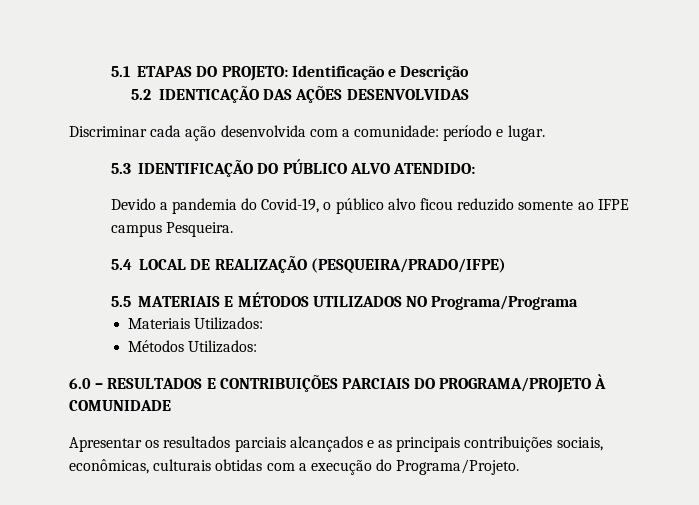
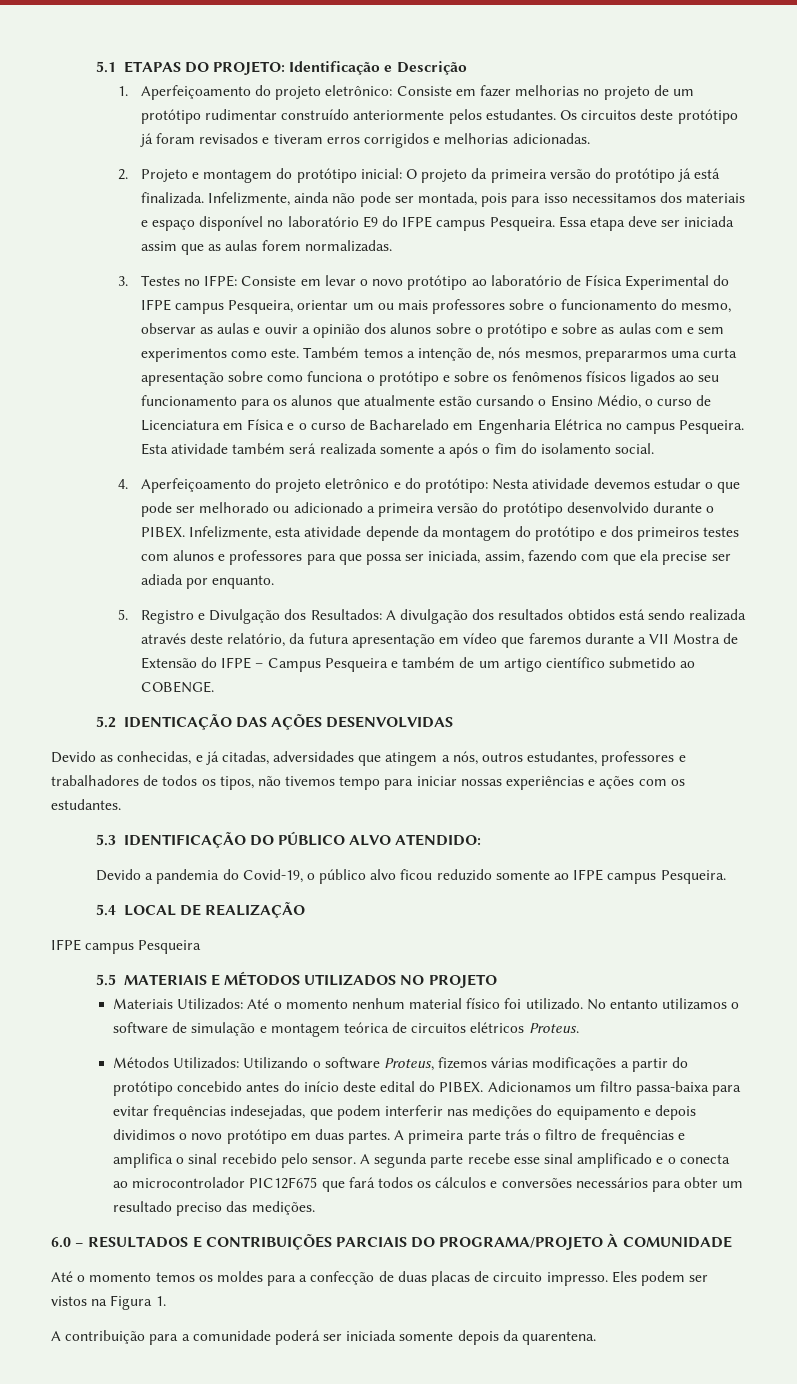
+ 1. Aperfeiçoamento do projeto eletrônico: Consiste em fazer melhorias no projeto de um protótipo rudimentar construído anteriormente pelos estudantes. Os circuitos deste protótipo já foram revisados e tiveram erros corrigidos e melhorias adicionadas.
+ 2. Projeto e montagem do protótipo inicial: O projeto da primeira versão do protótipo já está finalizada. Infelizmente, ainda não pode ser montada, pois para isso necessitamos dos materiais e espaço disponível no laboratório E9 do IFPE campus Pesqueira. Essa etapa deve ser iniciada assim que as aulas forem normalizadas.
+ 3. Testes no IFPE: Consiste em levar o novo protótipo ao laboratório de Física Experimental do IFPE campus Pesqueira, orientar um ou mais professores sobre o funcionamento do mesmo, observar as aulas e ouvir a opinião dos alunos sobre o protótipo e sobre as aulas com e sem experimentos como este. Também temos a intenção de, nós mesmos, prepararmos uma curta apresentação sobre como funciona o protótipo e sobre os fenômenos físicos ligados ao seu funcionamento para os alunos que atualmente estão cursando o Ensino Médio, o curso de Licenciatura em Física e o curso de Bacharelado em Engenharia Elétrica no campus Pesqueira. Esta atividade também será realizada somente a após o fim do isolamento social.
+ 4. Aperfeiçoamento do projeto eletrônico e do protótipo: Nesta atividade devemos estudar o que pode ser melhorado ou adicionado a primeira versão do protótipo desenvolvido durante o PIBEX. Infelizmente, esta atividade depende da montagem do protótipo e dos primeiros testes com alunos e professores para que possa ser iniciada, assim, fazendo com que ela precise ser adiada por enquanto.
+ 5. Registro e Divulgação dos Resultados: A divulgação dos resultados obtidos está sendo realizada através deste relatório, da futura apresentação em vídeo que faremos durante a VII Mostra de Extensão do IFPE – Campus Pesqueira e também de um artigo científico submetido ao COBENGE.
  5.2 IDENTICAÇÃO DAS AÇÕES DESENVOLVIDAS
- Discriminar cada ação desenvolvida com a comunidade: período e lugar.
+ Devido as conhecidas, e já citadas, adversidades que atingem a nós, outros estudantes, professores e trabalhadores de todos os tipos, não tivemos tempo para iniciar nossas experiências e ações com os estudantes.
- 5.4 LOCAL DE REALIZAÇÃO (PESQUEIRA/PRADO/IFPE)
+ 5.4 LOCAL DE REALIZAÇÃO
+ IFPE campus Pesqueira
- 5.5 MATERIAIS E MÉTODOS UTILIZADOS NO Programa/Programa
+ 5.5 MATERIAIS E MÉTODOS UTILIZADOS NO PROJETO
- Materiais Utilizados:
- Métodos Utilizados:
+ Materiais Utilizados: Até o momento nenhum material físico foi utilizado. No entanto utilizamos o software de simulação e montagem teórica de circuitos elétricos Proteus.
+ Métodos Utilizados: Utilizando o software Proteus, fizemos várias modificações a partir do protótipo concebido antes do início deste edital do PIBEX. Adicionamos um filtro passa-baixa para evitar frequências indesejadas, que podem interferir nas medições do equipamento e depois dividimos o novo protótipo em duas partes. A primeira parte trás o filtro de frequências e amplifica o sinal recebido pelo sensor. A segunda parte recebe esse sinal amplificado e o conecta ao microcontrolador PIC12F675 que fará todos os cálculos e conversões necessários para obter um resultado preciso das medições.
- Apresentar os resultados parciais alcançados e as principais contribuições sociais, econômicas, culturais obtidas com a execução do Programa/Projeto.
+ Até o momento temos os moldes para a confecção de duas placas de circuito impresso. Eles podem ser vistos na Figura 1.
+ A contribuição para a comunidade poderá ser iniciada somente depois da quarentena.

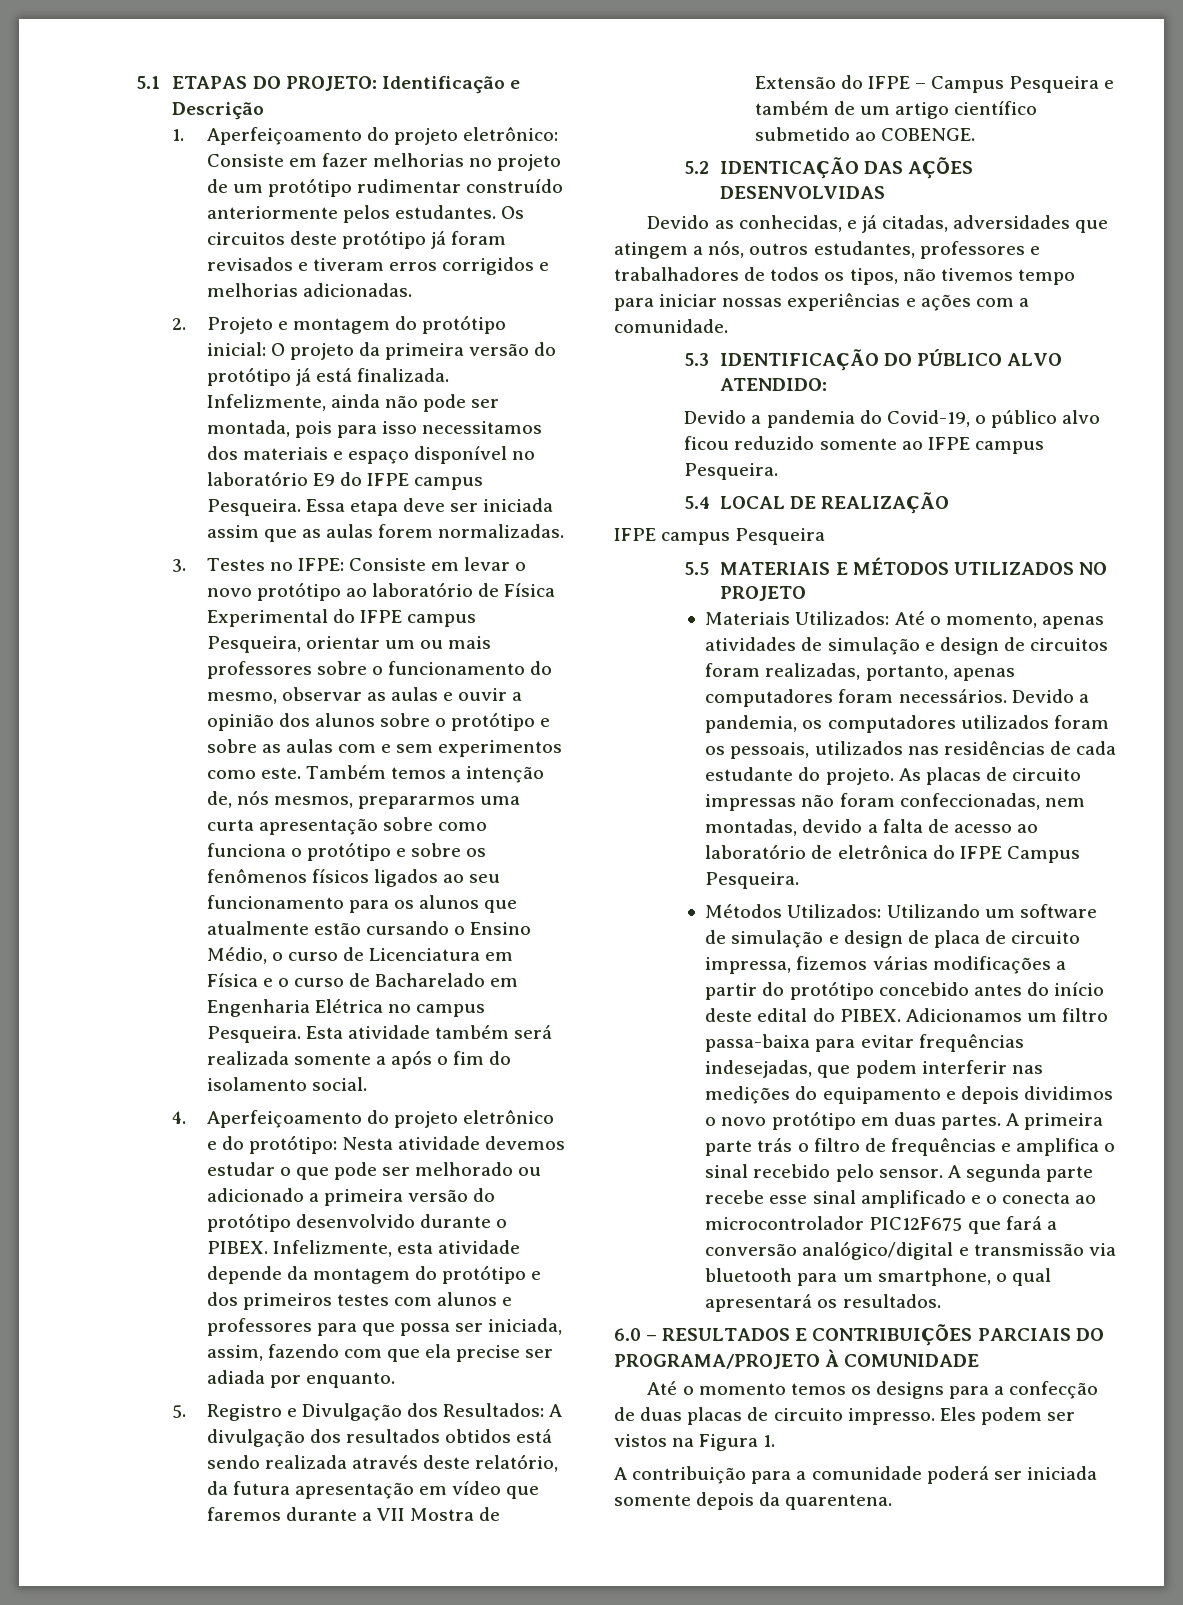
- Devido as conhecidas, e já citadas, adversidades que atingem a nós, outros estudantes, professores e trabalhadores de todos os tipos, não tivemos tempo para iniciar nossas experiências e ações com os estudantes.
+ Devido as conhecidas, e já citadas, adversidades que atingem a nós, outros estudantes, professores e trabalhadores de todos os tipos, não tivemos tempo para iniciar nossas experiências e ações com a comunidade.
- Materiais Utilizados: Até o momento nenhum material físico foi utilizado. No entanto utilizamos o software de simulação e montagem teórica de circuitos elétricos Proteus.
- Métodos Utilizados: Utilizando o software Proteus, fizemos várias modificações a partir do protótipo concebido antes do início deste edital do PIBEX.
+ Materiais Utilizados: Até o momento, apenas atividades de simulação e design de circuitos foram realizadas, portanto, apenas computadores foram necessários. Devido a pandemia, os computadores utilizados foram os pessoais, utilizados nas residências de cada estudante do projeto. As placas de circuito impressas não foram confeccionadas, nem montadas, devido a falta de acesso ao laboratório de eletrônica do IFPE Campus Pesqueira.
+ Métodos Utilizados: Utilizando um software de simulação e design de placa de circuito impressa, fizemos várias modificações a partir do protótipo concebido antes do início deste edital do PIBEX.
- A segunda parte recebe esse sinal amplificado e o conecta ao microcontrolador PIC12F675 que fará todos os cálculos e conversões necessários para obter um resultado preciso das medições.
+ A segunda parte recebe esse sinal amplificado e o conecta ao microcontrolador PIC12F675 que fará a conversão analógico/digital e transmissão via bluetooth para um smartphone, o qual apresentará os resultados.
- Até o momento temos os moldes para a confecção de duas placas de circuito impresso.
+ Até o momento temos os designs para a confecção de duas placas de circuito impresso.

